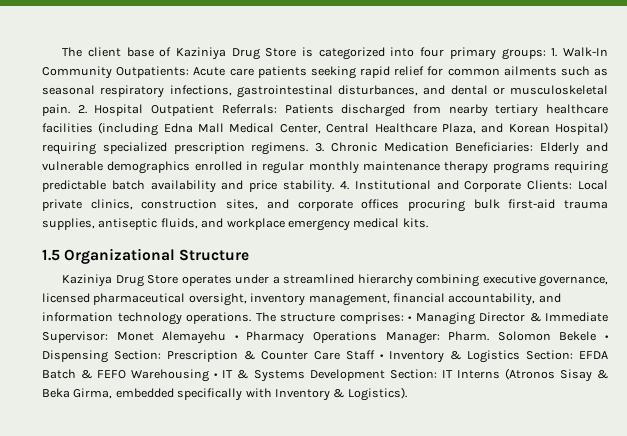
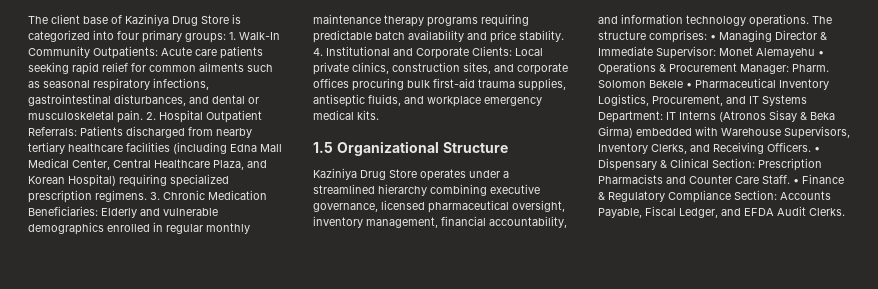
- The structure comprises: • Managing Director & Immediate Supervisor: Monet Alemayehu • Pharmacy Operations Manager: Pharm.
+ The structure comprises: • Managing Director & Immediate Supervisor: Monet Alemayehu • Operations & Procurement Manager: Pharm.
- Solomon Bekele • Dispensing Section: Prescription & Counter Care Staff • Inventory & Logistics Section: EFDA Batch & FEFO Warehousing • IT & Systems Development Section: IT Interns (Atronos Sisay & Beka Girma, embedded specifically with Inventory & Logistics).
+ Solomon Bekele • Pharmaceutical Inventory Logistics, Procurement, and IT Systems Department: IT Interns (Atronos Sisay & Beka Girma) embedded with Warehouse Supervisors, Inventory Clerks, and Receiving Officers. • Dispensary & Clinical Section: Prescription Pharmacists and Counter Care Staff. • Finance & Regulatory Compliance Section: Accounts Payable, Fiscal Ledger, and EFDA Audit Clerks.

